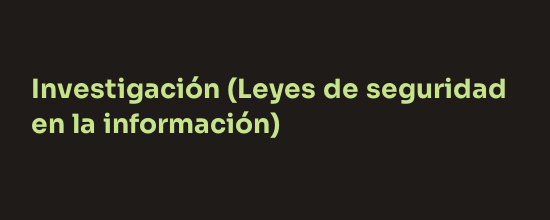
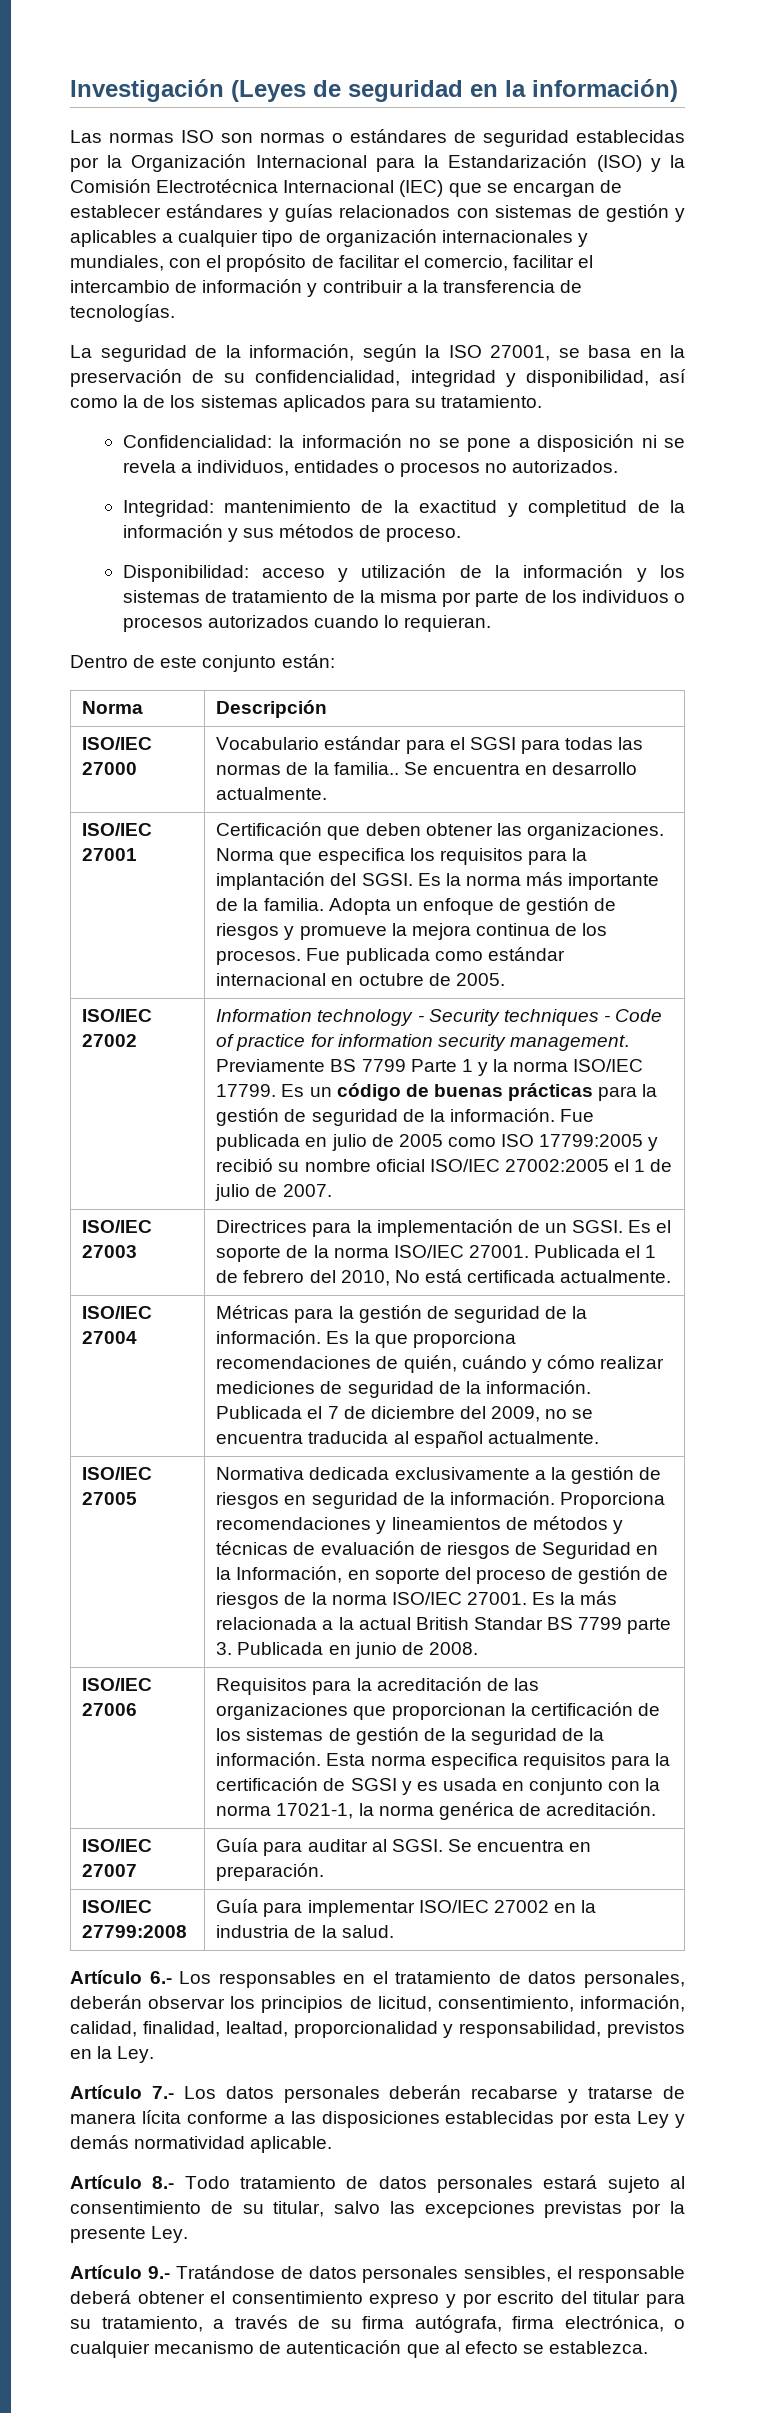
+ Las normas ISO son normas o estándares de seguridad establecidas por la Organización Internacional para la Estandarización (ISO) y la Comisión Electrotécnica Internacional (IEC) que se encargan de establecer estándares y guías relacionados con sistemas de gestión y aplicables a cualquier tipo de organización internacionales y mundiales, con el propósito de facilitar el comercio, facilitar el intercambio de información y contribuir a la transferencia de tecnologías.
+ La seguridad de la información, según la ISO 27001, se basa en la preservación de su confidencialidad, integridad y disponibilidad, así como la de los sistemas aplicados para su tratamiento.
+ Confidencialidad: la información no se pone a disposición ni se revela a individuos, entidades o procesos no autorizados.
+ Integridad: mantenimiento de la exactitud y completitud de la información y sus métodos de proceso.
+ Disponibilidad: acceso y utilización de la información y los sistemas de tratamiento de la misma por parte de los individuos o procesos autorizados cuando lo requieran.
+ Dentro de este conjunto están:
+ Norma | Descripción
+ ISO/IEC 27000 | Vocabulario estándar para el SGSI para todas las normas de la familia.. Se encuentra en desarrollo actualmente.
+ ISO/IEC 27001 | Certificación que deben obtener las organizaciones. Norma que especifica los requisitos para la implantación del SGSI. Es la norma más importante de la familia. Adopta un enfoque de gestión de riesgos y promueve la mejora continua de los procesos. Fue publicada como estándar internacional en octubre de 2005.
+ ISO/IEC 27002 | Information technology - Security techniques - Code of practice for information security management. Previamente BS 7799 Parte 1 y la norma ISO/IEC 17799. Es un código de buenas prácticas para la gestión de seguridad de la información. Fue publicada en julio de 2005 como ISO 17799:2005 y recibió su nombre oficial ISO/IEC 27002:2005 el 1 de julio de 2007.
+ ISO/IEC 27003 | Directrices para la implementación de un SGSI. Es el soporte de la norma ISO/IEC 27001. Publicada el 1 de febrero del 2010, No está certificada actualmente.
+ ISO/IEC 27004 | Métricas para la gestión de seguridad de la información. Es la que proporciona recomendaciones de quién, cuándo y cómo realizar mediciones de seguridad de la información. Publicada el 7 de diciembre del 2009, no se encuentra traducida al español actualmente.
+ ISO/IEC 27005 | Normativa dedicada exclusivamente a la gestión de riesgos en seguridad de la información. Proporciona recomendaciones y lineamientos de métodos y técnicas de evaluación de riesgos de Seguridad en la Información, en soporte del proceso de gestión de riesgos de la norma ISO/IEC 27001. Es la más relacionada a la actual British Standar BS 7799 parte 3. Publicada en junio de 2008.
+ ISO/IEC 27006 | Requisitos para la acreditación de las organizaciones que proporcionan la certificación de los sistemas de gestión de la seguridad de la información. Esta norma especifica requisitos para la certificación de SGSI y es usada en conjunto con la norma 17021-1, la norma genérica de acreditación.
+ ISO/IEC 27007 | Guía para auditar al SGSI. Se encuentra en preparación.
+ ISO/IEC 27799:2008 | Guía para implementar ISO/IEC 27002 en la industria de la salud.
+ Artículo 6.- Los responsables en el tratamiento de datos personales, deberán observar los principios de licitud, consentimiento, información, calidad, finalidad, lealtad, proporcionalidad y responsabilidad, previstos en la Ley.
+ Artículo 7.- Los datos personales deberán recabarse y tratarse de manera lícita conforme a las disposiciones establecidas por esta Ley y demás normatividad aplicable.
+ Artículo 8.- Todo tratamiento de datos personales estará sujeto al consentimiento de su titular, salvo las excepciones previstas por la presente Ley.
+ Artículo 9.- Tratándose de datos personales sensibles, el responsable deberá obtener el consentimiento expreso y por escrito del titular para su tratamiento, a través de su firma autógrafa, firma electrónica, o cualquier mecanismo de autenticación que al efecto se establezca.

